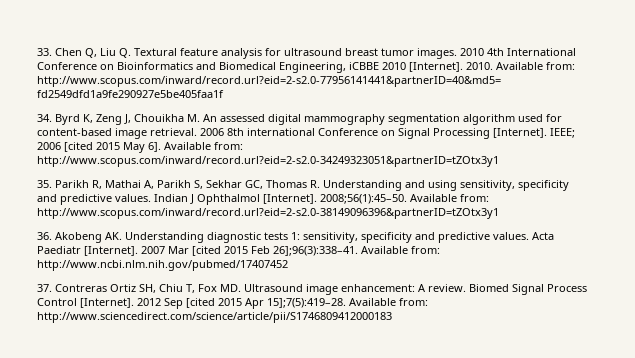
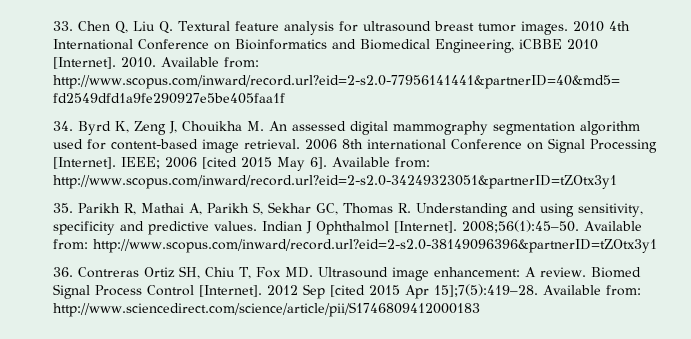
- 36. Akobeng AK. Understanding diagnostic tests 1: sensitivity, specificity and predictive values. Acta Paediatr [Internet]. 2007 Mar [cited 2015 Feb 26];96(3):338–41. Available from: http://www.ncbi.nlm.nih.gov/pubmed/17407452
- 37. Contreras Ortiz SH, Chiu T, Fox MD. Ultrasound image enhancement: A review.
+ 36. Contreras Ortiz SH, Chiu T, Fox MD. Ultrasound image enhancement: A review.

